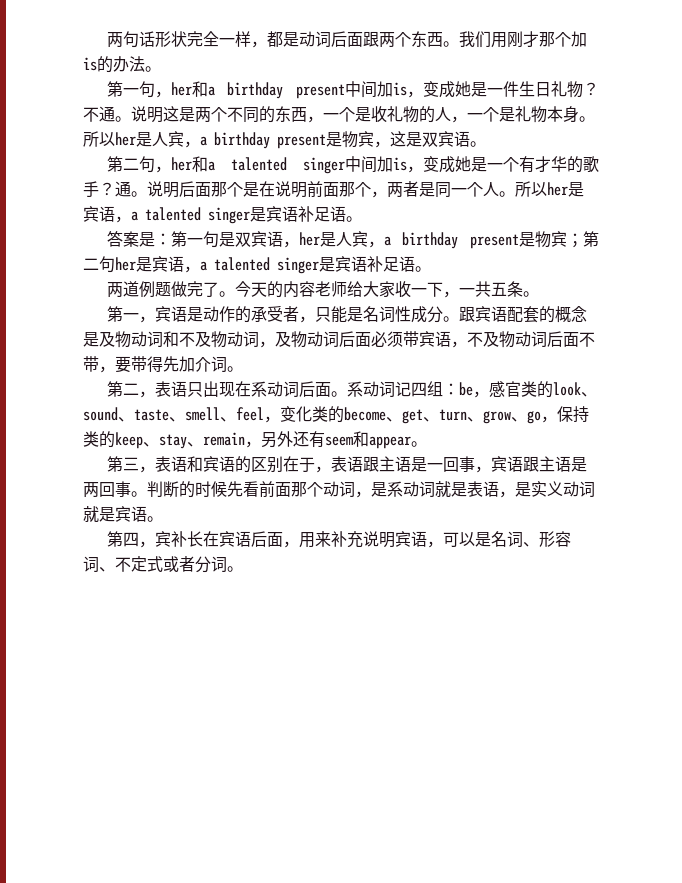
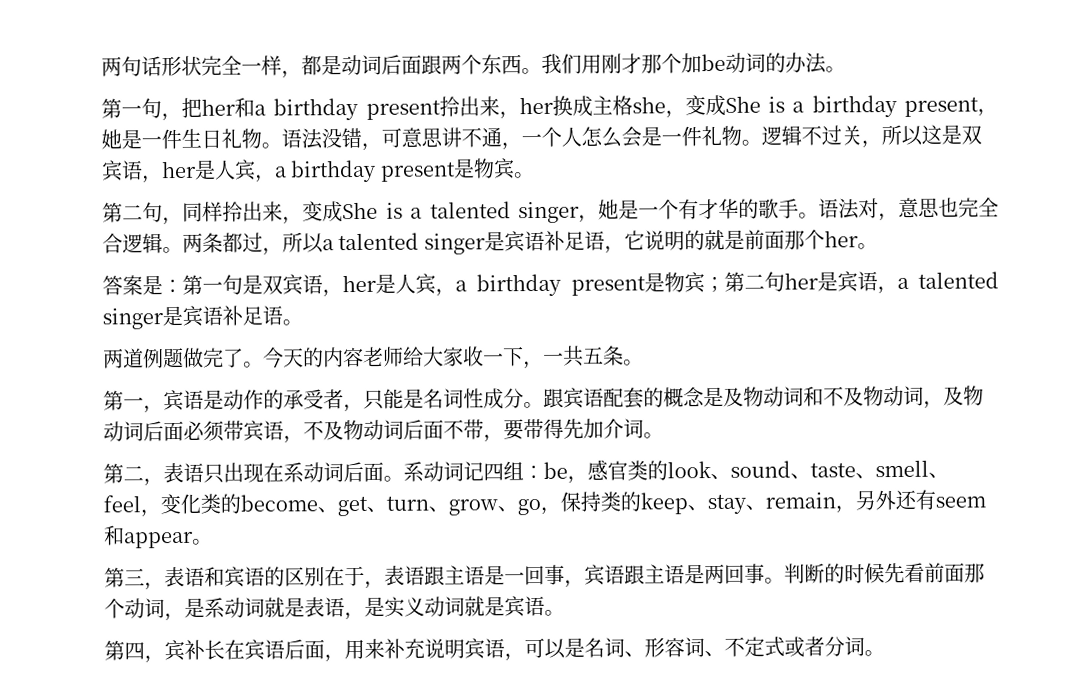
- 我们用刚才那个加is的办法。
+ 我们用刚才那个加be动词的办法。
- 第一句，her和a birthday present中间加is，变成她是一件生日礼物？不通。说明这是两个不同的东西，一个是收礼物的人，一个是礼物本身。所以her是人宾，a birthday present是物宾，这是双宾语。
+ 第一句，把her和a birthday present拎出来，her换成主格she，变成She is a birthday present，她是一件生日礼物。语法没错，可意思讲不通，一个人怎么会是一件礼物。逻辑不过关，所以这是双宾语，her是人宾，a birthday present是物宾。
- 第二句，her和a talented singer中间加is，变成她是一个有才华的歌手？通。说明后面那个是在说明前面那个，两者是同一个人。所以her是宾语，a talented singer是宾语补足语。
+ 第二句，同样拎出来，变成She is a talented singer，她是一个有才华的歌手。语法对，意思也完全合逻辑。两条都过，所以a talented singer是宾语补足语，它说明的就是前面那个her。

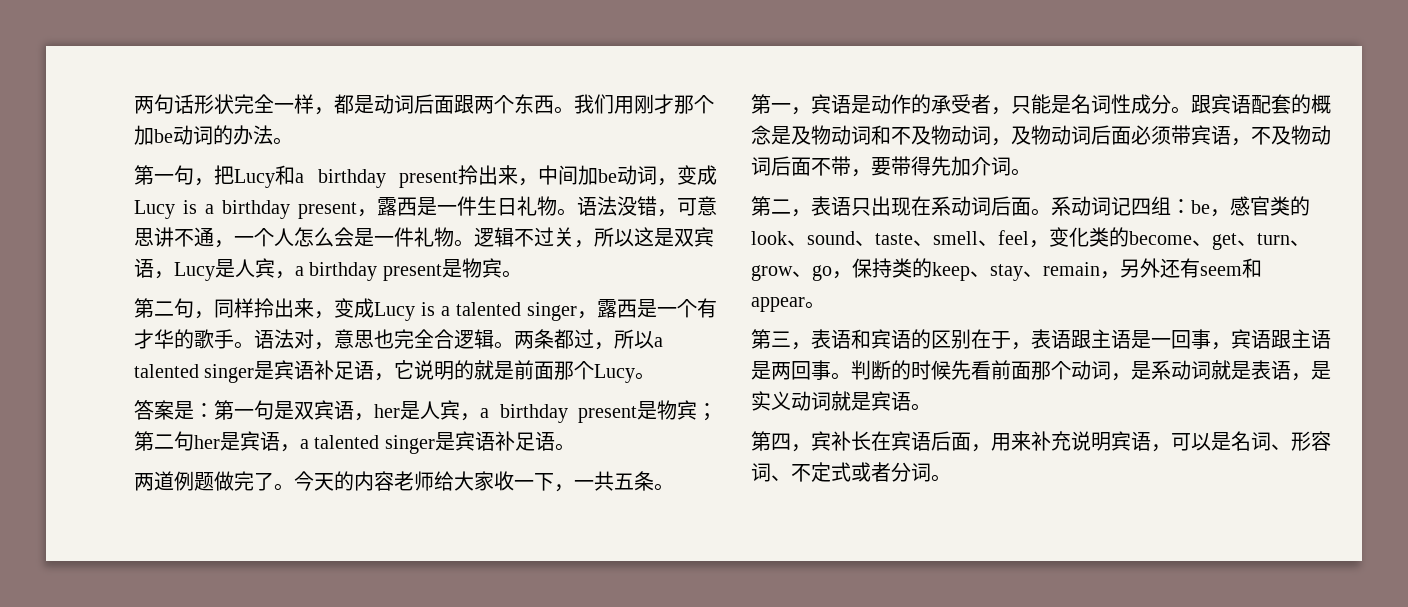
- 第一句，把her和a birthday present拎出来，her换成主格she，变成She is a birthday present，她是一件生日礼物。
+ 第一句，把Lucy和a birthday present拎出来，中间加be动词，变成Lucy is a birthday present，露西是一件生日礼物。
- 逻辑不过关，所以这是双宾语，her是人宾，a birthday present是物宾。
+ 逻辑不过关，所以这是双宾语，Lucy是人宾，a birthday present是物宾。
- 第二句，同样拎出来，变成She is a talented singer，她是一个有才华的歌手。
+ 第二句，同样拎出来，变成Lucy is a talented singer，露西是一个有才华的歌手。
- 两条都过，所以a talented singer是宾语补足语，它说明的就是前面那个her。
+ 两条都过，所以a talented singer是宾语补足语，它说明的就是前面那个Lucy。

